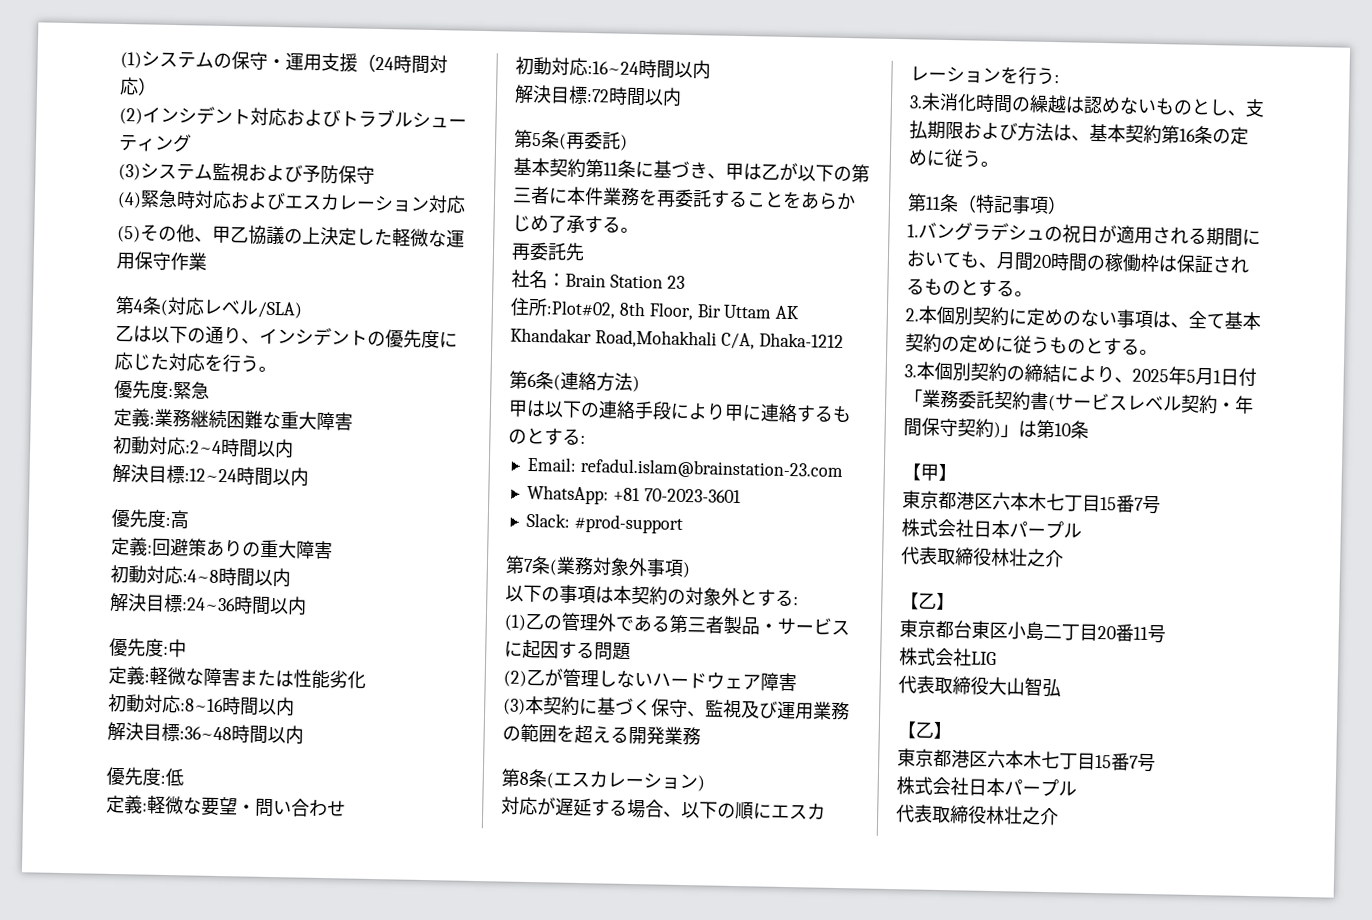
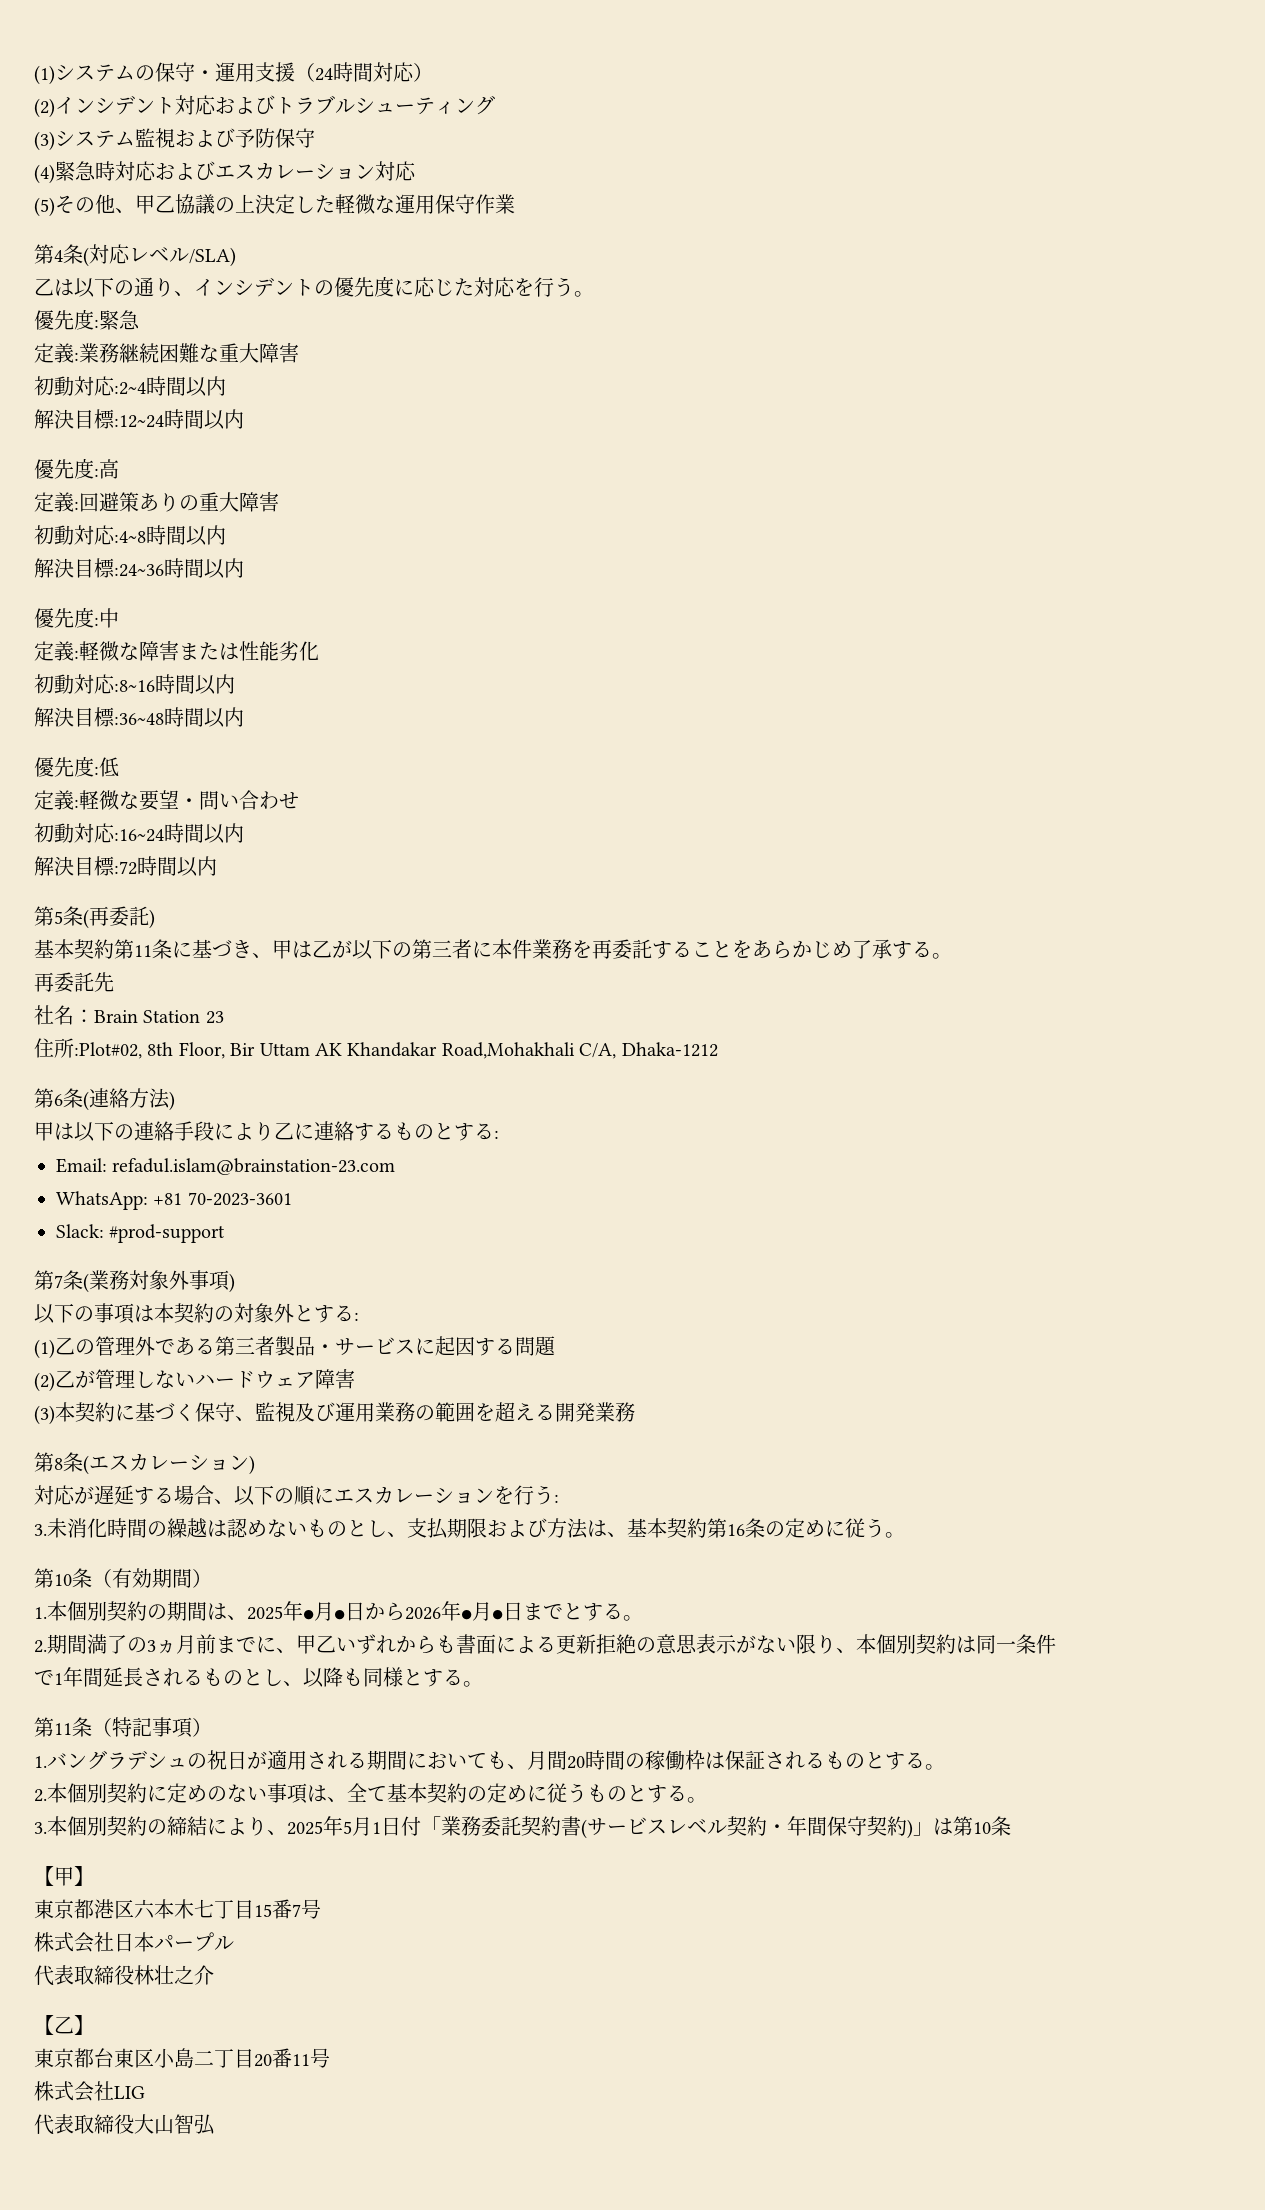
- 甲は以下の連絡手段により甲に連絡するものとする:
+ 甲は以下の連絡手段により乙に連絡するものとする:
+ 第10条（有効期間）
+ 1.本個別契約の期間は、2025年●月●日から2026年●月●日までとする。
+ 2.期間満了の3ヵ月前までに、甲乙いずれからも書面による更新拒絶の意思表示がない限り、本個別契約は同一条件
+ で1年間延長されるものとし、以降も同様とする。
  代表取締役大山智弘
- 【乙】
- 東京都港区六本木七丁目15番7号
- 株式会社日本パープル
- 代表取締役林壮之介

